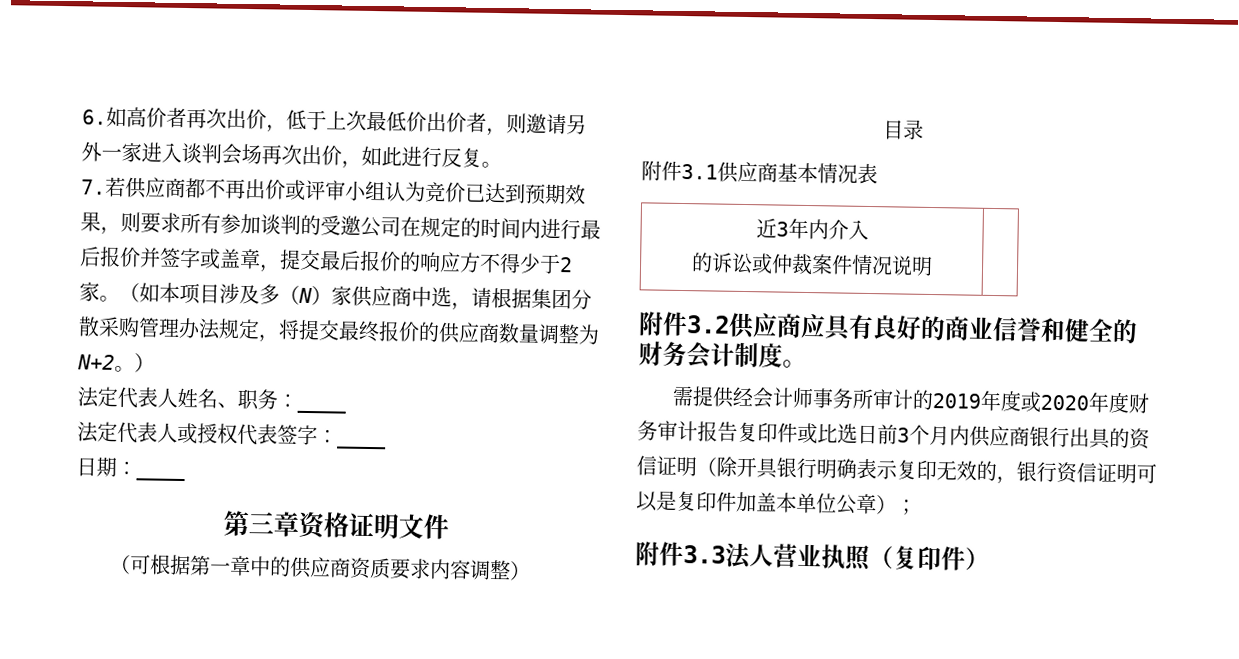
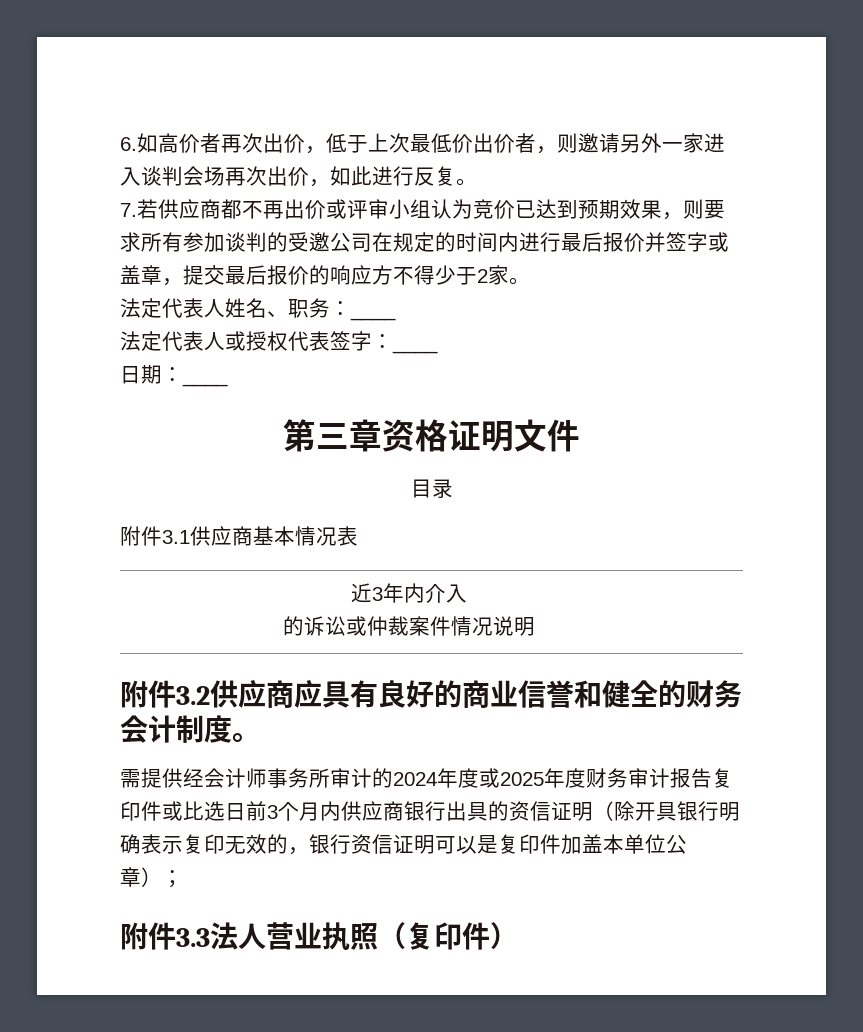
- （如本项目涉及多（N）家供应商中选，请根据集团分散采购管理办法规定，将提交最终报价的供应商数量调整为N+2。）
- （可根据第一章中的供应商资质要求内容调整）
- 需提供经会计师事务所审计的2019年度或2020年度财务审计报告复印件或比选日前3个月内供应商银行出具的资信证明（除开具银行明确表示复印无效的，银行资信证明可以是复印件加盖本单位公章）；
+ 需提供经会计师事务所审计的2024年度或2025年度财务审计报告复印件或比选日前3个月内供应商银行出具的资信证明（除开具银行明确表示复印无效的，银行资信证明可以是复印件加盖本单位公章）；

